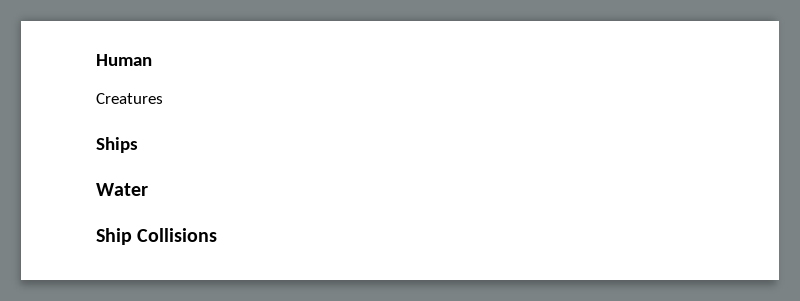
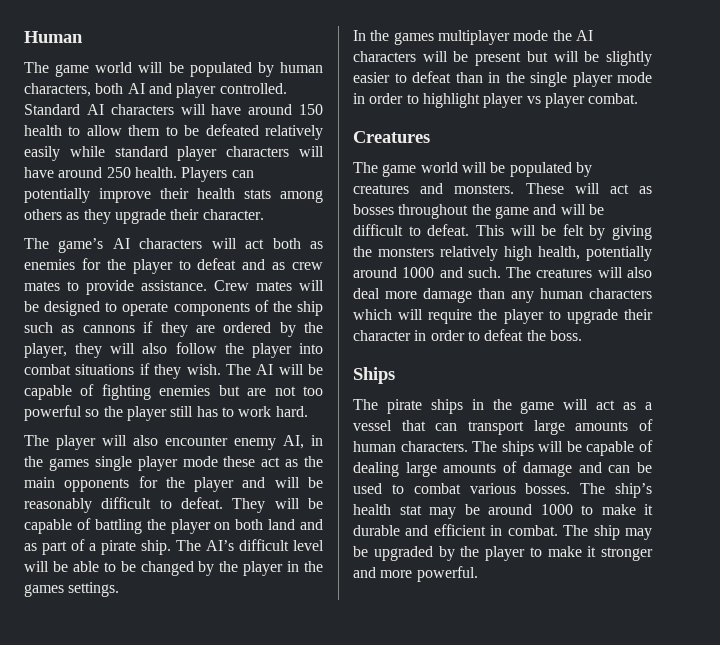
+ The game world will be populated by human characters, both AI and player controlled. Standard AI characters will have around 150 health to allow them to be defeated relatively easily while standard player characters will have around 250 health. Players can potentially improve their health stats among others as they upgrade their character.
+ The game’s AI characters will act both as enemies for the player to defeat and as crew mates to provide assistance. Crew mates will be designed to operate components of the ship such as cannons if they are ordered by the player, they will also follow the player into combat situations if they wish. The AI will be capable of fighting enemies but are not too powerful so the player still has to work hard.
+ The player will also encounter enemy AI, in the games single player mode these act as the main opponents for the player and will be reasonably difficult to defeat. They will be capable of battling the player on both land and as part of a pirate ship. The AI’s difficult level will be able to be changed by the player in the games settings.
+ In the games multiplayer mode the AI characters will be present but will be slightly easier to defeat than in the single player mode in order to highlight player vs player combat.
  Creatures
+ The game world will be populated by creatures and monsters. These will act as bosses throughout the game and will be difficult to defeat. This will be felt by giving the monsters relatively high health, potentially around 1000 and such. The creatures will also deal more damage than any human characters which will require the player to upgrade their character in order to defeat the boss.
  Ships
- Water
- Ship Collisions
+ The pirate ships in the game will act as a vessel that can transport large amounts of human characters. The ships will be capable of dealing large amounts of damage and can be used to combat various bosses. The ship’s health stat may be around 1000 to make it durable and efficient in combat. The ship may be upgraded by the player to make it stronger and more powerful.

